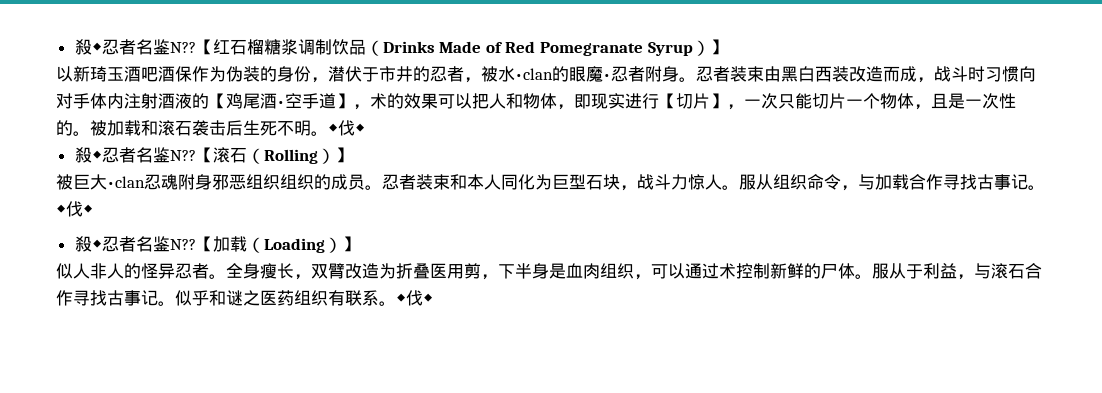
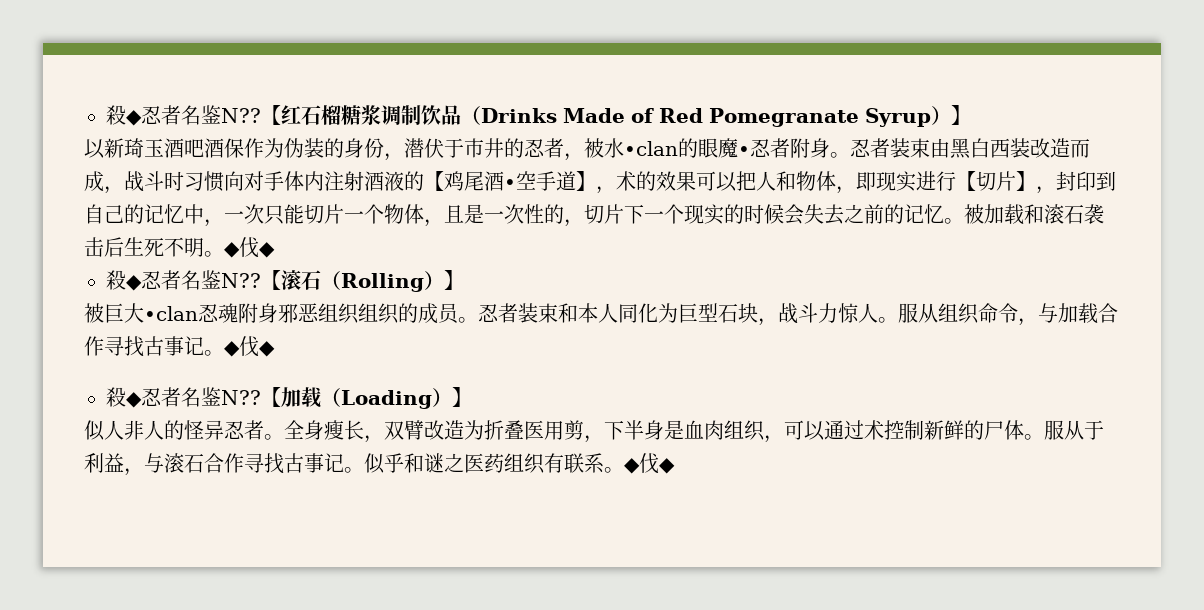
- 忍者装束由黑白西装改造而成，战斗时习惯向对手体内注射酒液的【鸡尾酒•空手道】，术的效果可以把人和物体，即现实进行【切片】，一次只能切片一个物体，且是一次性的。
+ 忍者装束由黑白西装改造而成，战斗时习惯向对手体内注射酒液的【鸡尾酒•空手道】，术的效果可以把人和物体，即现实进行【切片】，封印到自己的记忆中，一次只能切片一个物体，且是一次性的，切片下一个现实的时候会失去之前的记忆。

